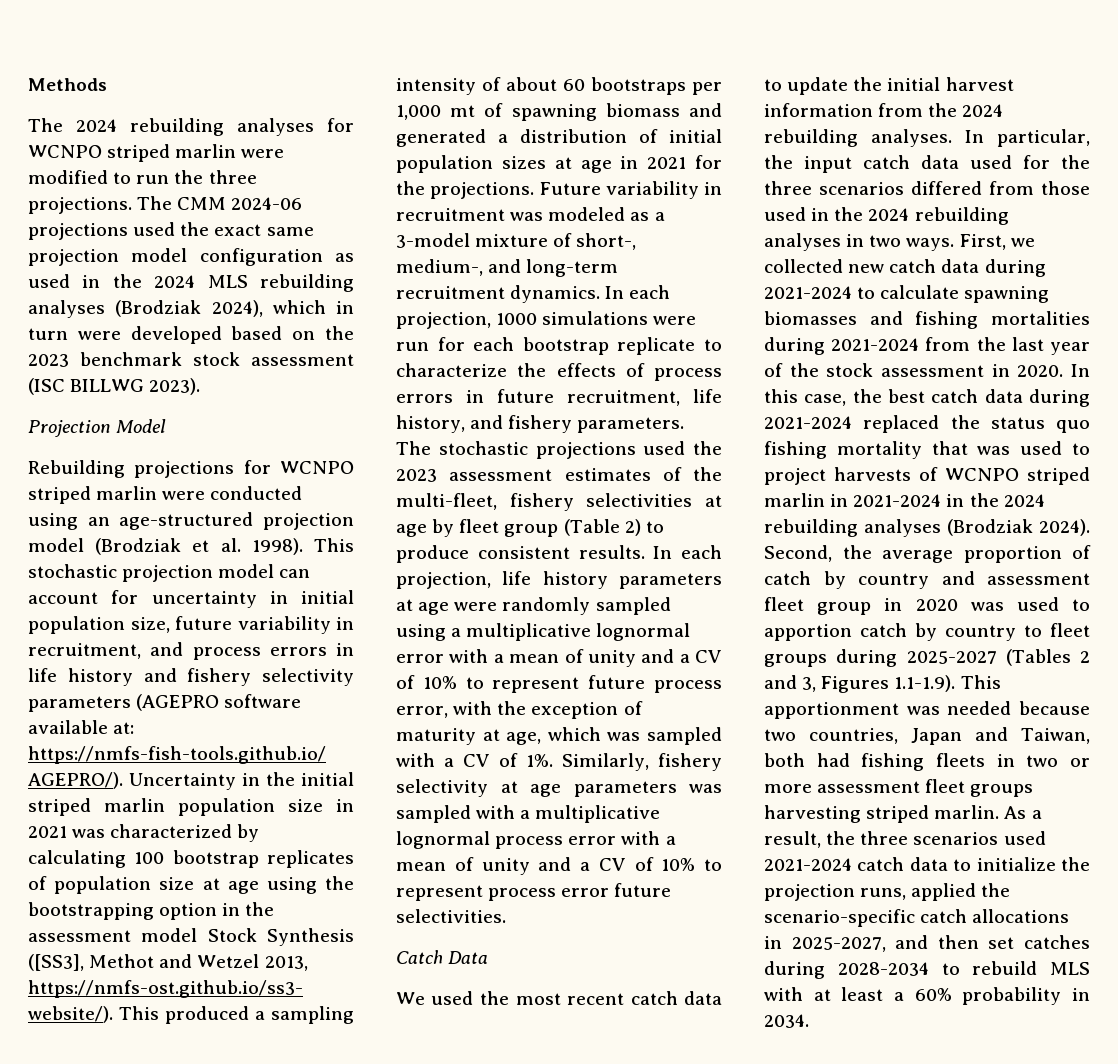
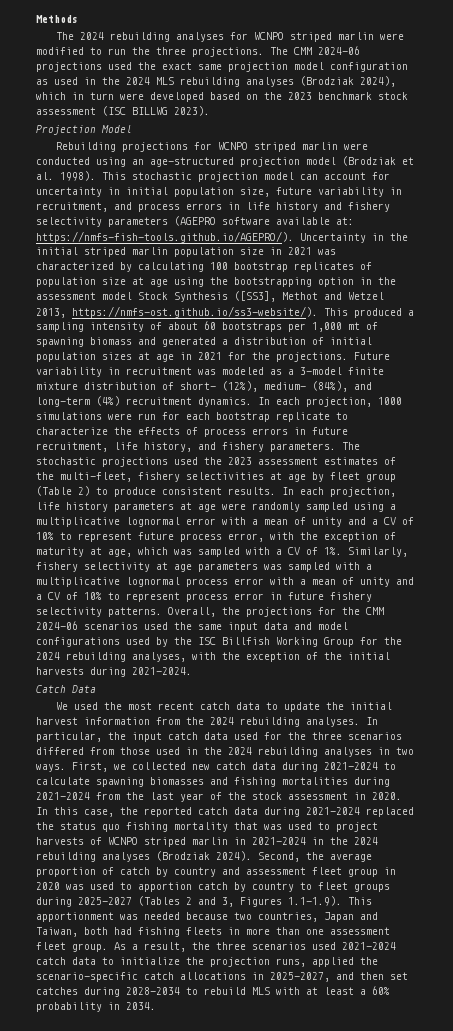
- Future variability in recruitment was modeled as a 3-model mixture of short-, medium-, and long-term recruitment dynamics.
+ Future variability in recruitment was modeled as a 3-model finite mixture distribution of short- (12%), medium- (84%), and long-term (4%) recruitment dynamics.
- Similarly, fishery selectivity at age parameters was sampled with a multiplicative lognormal process error with a mean of unity and a CV of 10% to represent process error future selectivities.
+ Similarly, fishery selectivity at age parameters was sampled with a multiplicative lognormal process error with a mean of unity and a CV of 10% to represent process error in future fishery selectivity patterns. Overall, the projections for the CMM 2024-06 scenarios used the same input data and model configurations used by the ISC Billfish Working Group for the 2024 rebuilding analyses, with the exception of the initial harvests during 2021-2024.
- In this case, the best catch data during 2021-2024 replaced the status quo fishing mortality that was used to project harvests of WCNPO striped marlin in 2021-2024 in the 2024 rebuilding analyses (Brodziak 2024).
+ In this case, the reported catch data during 2021-2024 replaced the status quo fishing mortality that was used to project harvests of WCNPO striped marlin in 2021-2024 in the 2024 rebuilding analyses (Brodziak 2024).
- Second, the average proportion of catch by country and assessment fleet group in 2020 was used to apportion catch by country to fleet groups during 2025-2027 (Tables 2 and 3, Figures 1.1-1.9). This apportionment was needed because two countries, Japan and Taiwan, both had fishing fleets in two or more assessment fleet groups harvesting striped marlin.
+ Second, the average proportion of catch by country and assessment fleet group in 2020 was used to apportion catch by country to fleet groups during 2025-2027 (Tables 2 and 3, Figures 1.1-1.9). This apportionment was needed because two countries, Japan and Taiwan, both had fishing fleets in more than one assessment fleet group.

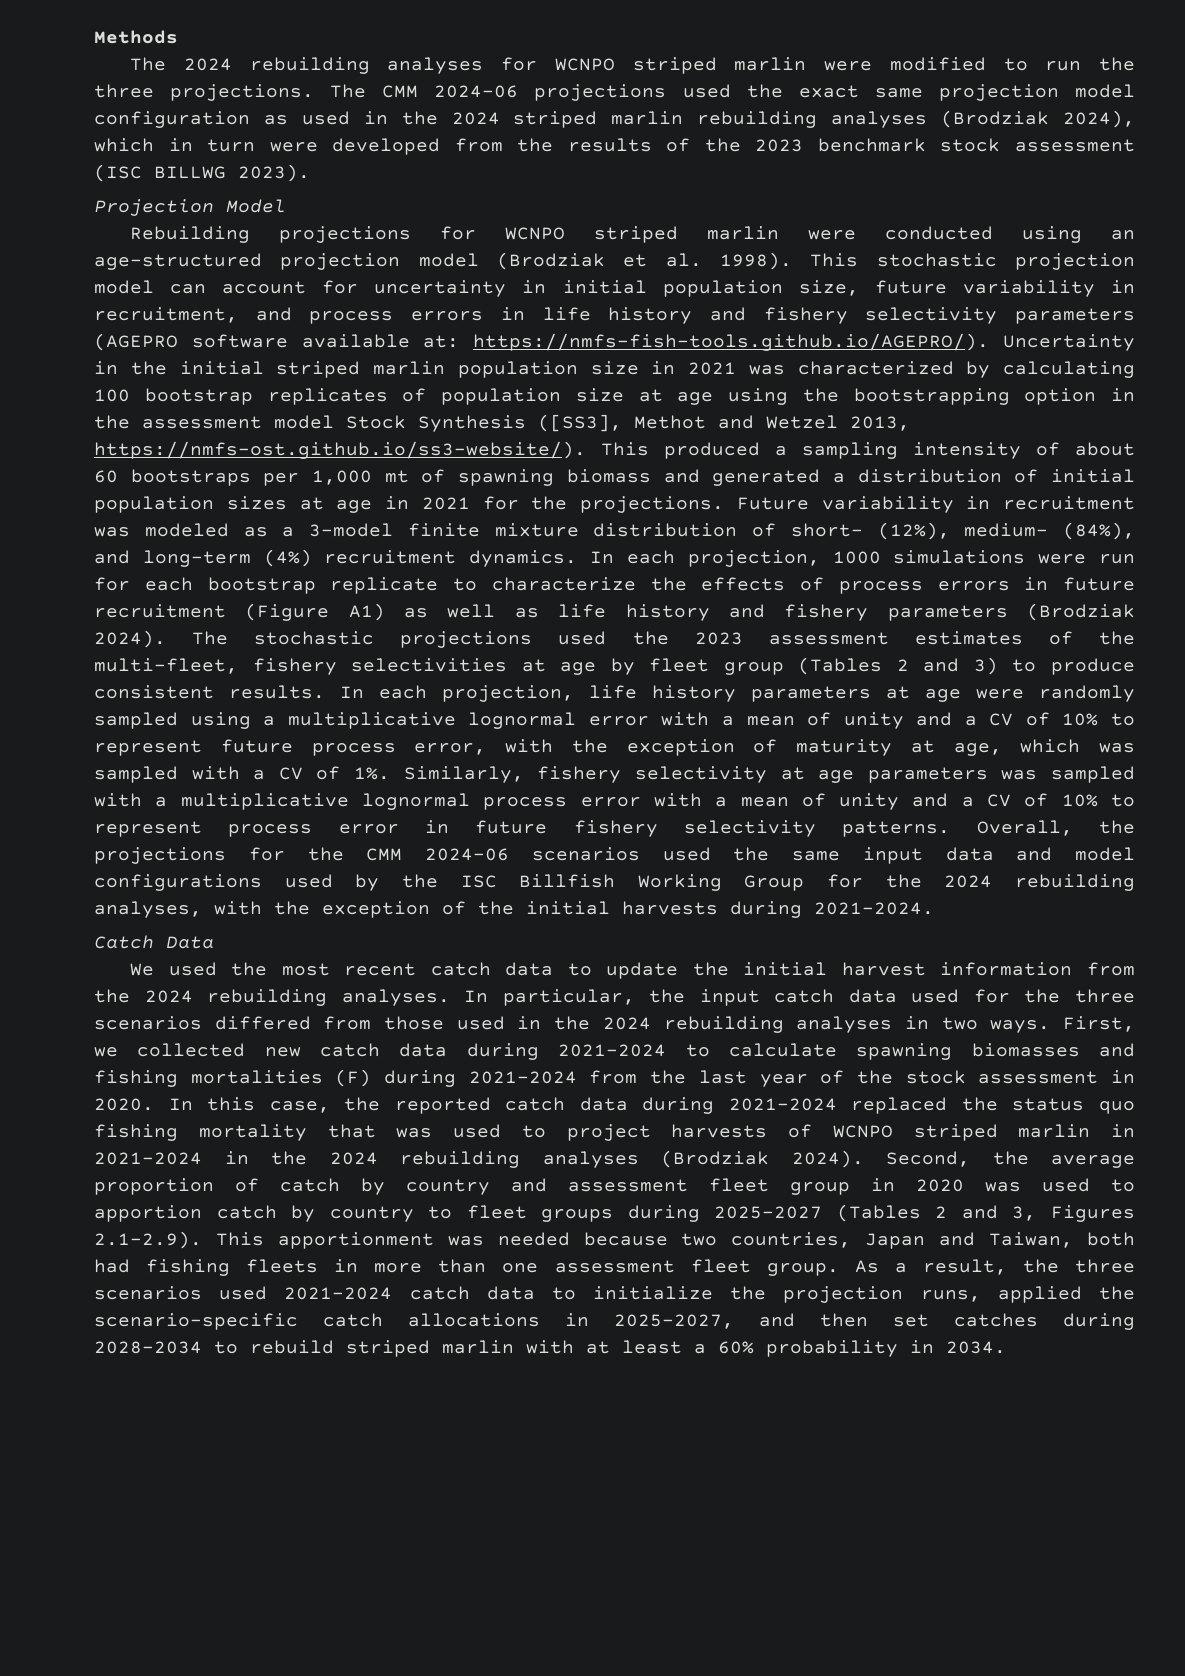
- The CMM 2024-06 projections used the exact same projection model configuration as used in the 2024 MLS rebuilding analyses (Brodziak 2024), which in turn were developed based on the 2023 benchmark stock assessment (ISC BILLWG 2023).
+ The CMM 2024-06 projections used the exact same projection model configuration as used in the 2024 striped marlin rebuilding analyses (Brodziak 2024), which in turn were developed from the results of the 2023 benchmark stock assessment (ISC BILLWG 2023).
- In each projection, 1000 simulations were run for each bootstrap replicate to characterize the effects of process errors in future recruitment, life history, and fishery parameters.
+ In each projection, 1000 simulations were run for each bootstrap replicate to characterize the effects of process errors in future recruitment (Figure A1) as well as life history and fishery parameters (Brodziak 2024).
- The stochastic projections used the 2023 assessment estimates of the multi-fleet, fishery selectivities at age by fleet group (Table 2) to produce consistent results.
+ The stochastic projections used the 2023 assessment estimates of the multi-fleet, fishery selectivities at age by fleet group (Tables 2 and 3) to produce consistent results.
- First, we collected new catch data during 2021-2024 to calculate spawning biomasses and fishing mortalities during 2021-2024 from the last year of the stock assessment in 2020.
+ First, we collected new catch data during 2021-2024 to calculate spawning biomasses and fishing mortalities (F) during 2021-2024 from the last year of the stock assessment in 2020.
- Second, the average proportion of catch by country and assessment fleet group in 2020 was used to apportion catch by country to fleet groups during 2025-2027 (Tables 2 and 3, Figures 1.1-1.9). This apportionment was needed because two countries, Japan and Taiwan, both had fishing fleets in more than one assessment fleet group.
+ Second, the average proportion of catch by country and assessment fleet group in 2020 was used to apportion catch by country to fleet groups during 2025-2027 (Tables 2 and 3, Figures 2.1-2.9). This apportionment was needed because two countries, Japan and Taiwan, both had fishing fleets in more than one assessment fleet group.
- As a result, the three scenarios used 2021-2024 catch data to initialize the projection runs, applied the scenario-specific catch allocations in 2025-2027, and then set catches during 2028-2034 to rebuild MLS with at least a 60% probability in 2034.
+ As a result, the three scenarios used 2021-2024 catch data to initialize the projection runs, applied the scenario-specific catch allocations in 2025-2027, and then set catches during 2028-2034 to rebuild striped marlin with at least a 60% probability in 2034.

